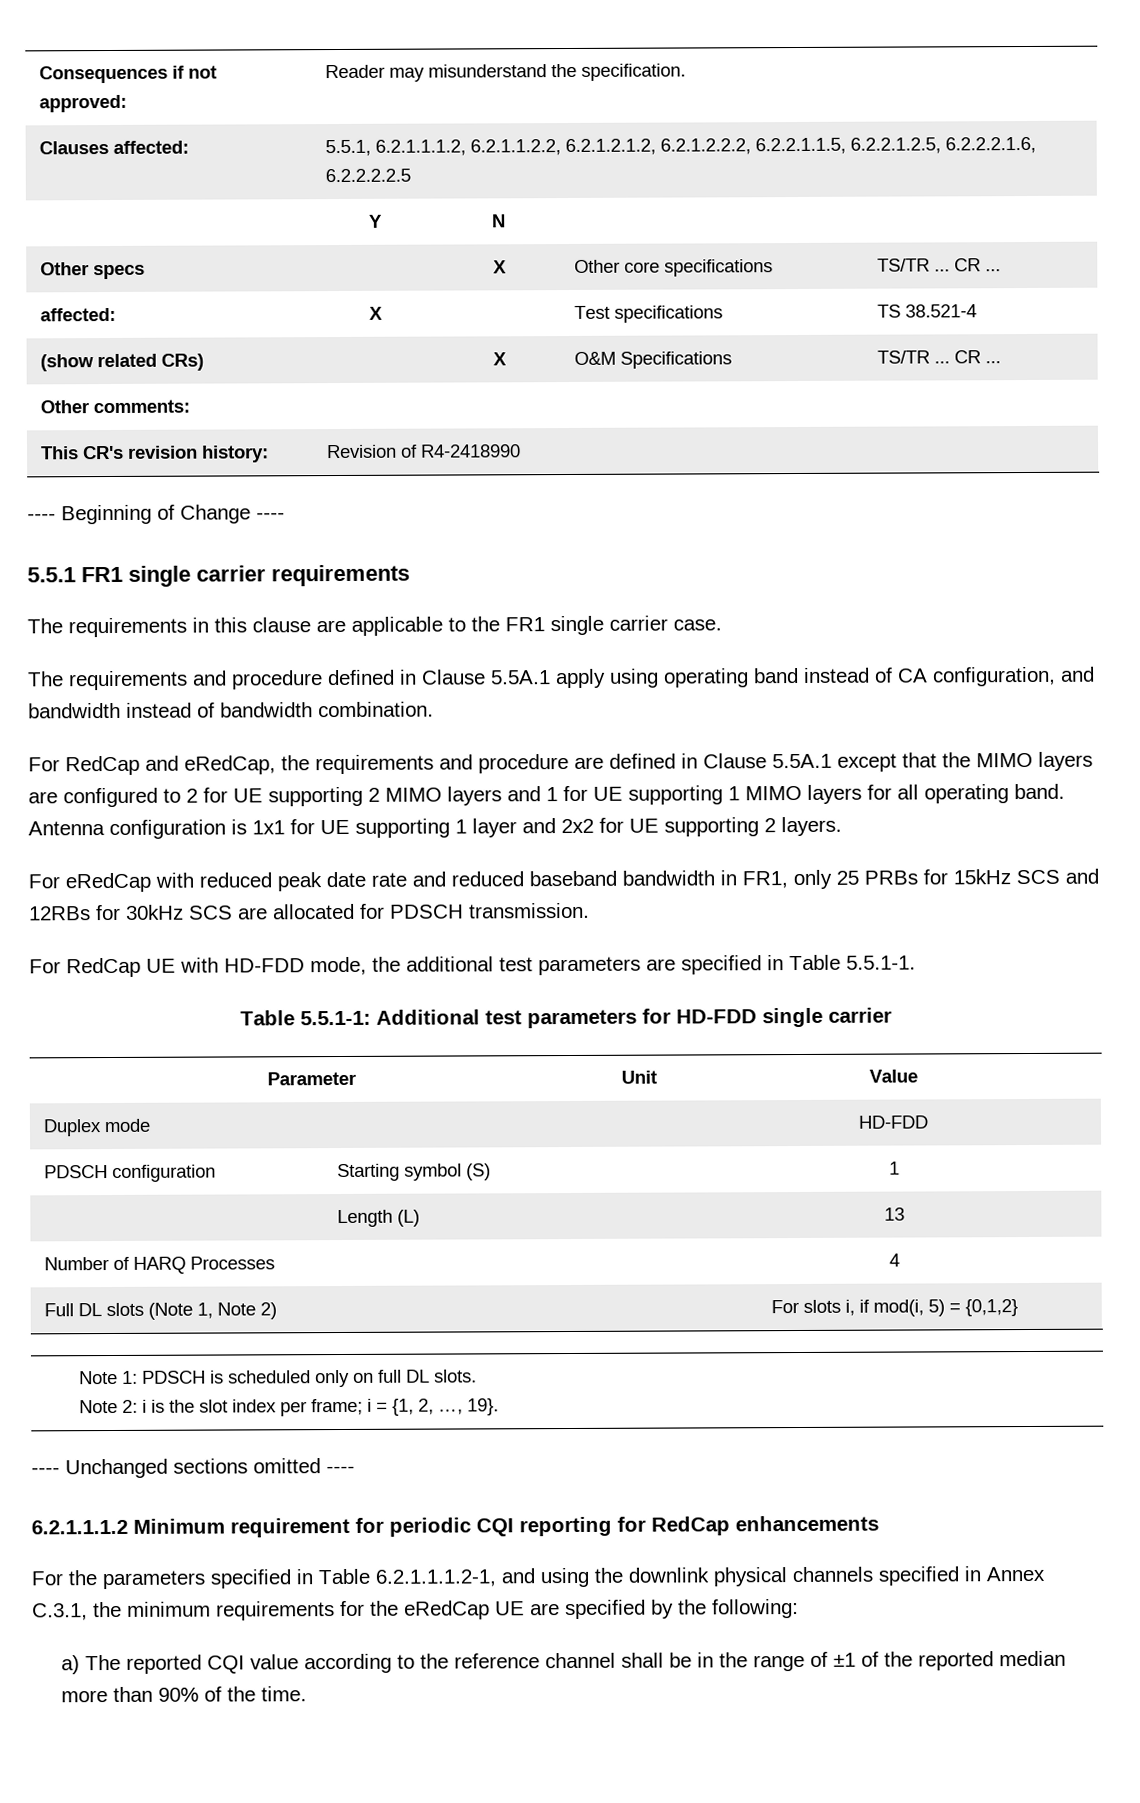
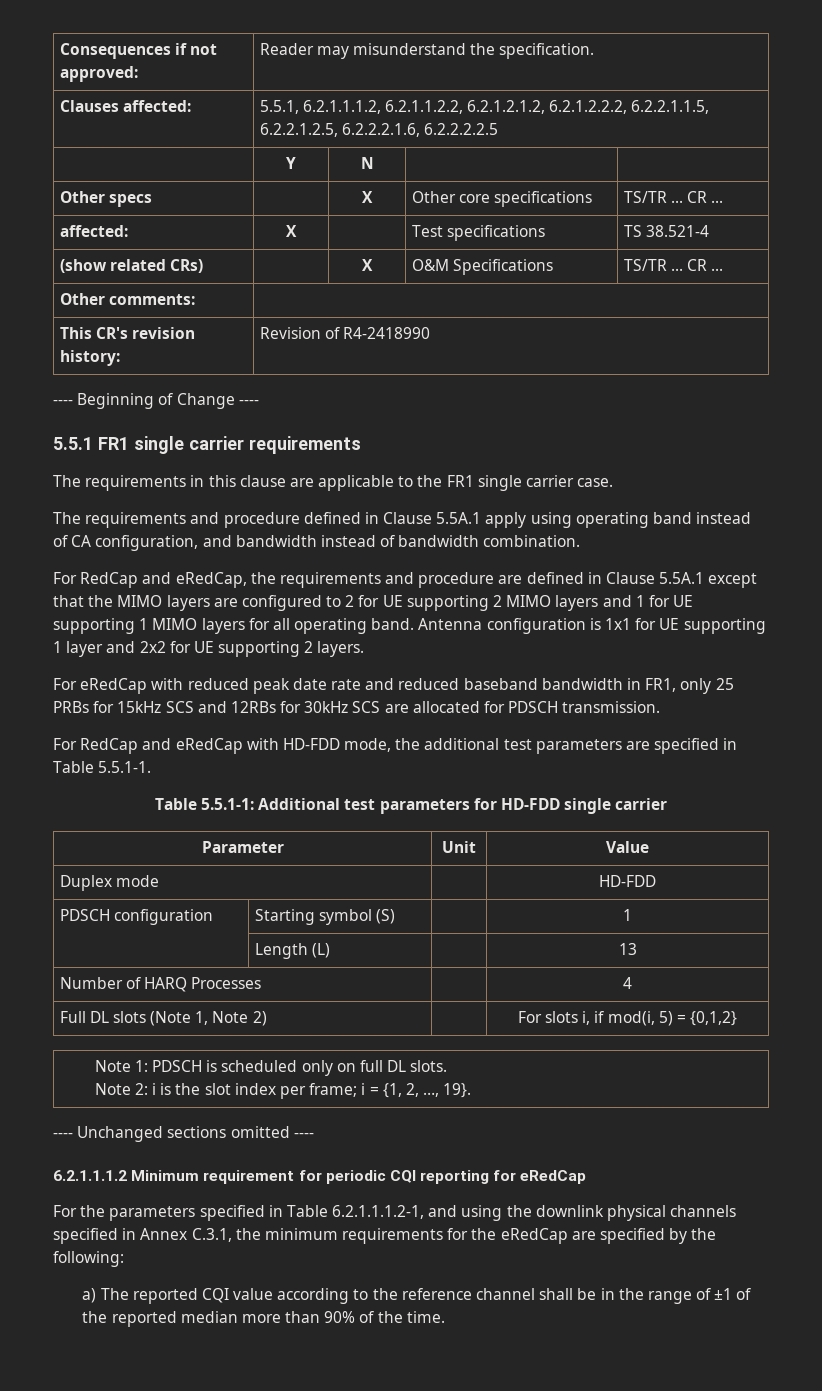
- For RedCap UE with HD-FDD mode, the additional test parameters are specified in Table 5.5.1-1.
+ For RedCap and eRedCap with HD-FDD mode, the additional test parameters are specified in Table 5.5.1-1.
- 6.2.1.1.1.2 Minimum requirement for periodic CQI reporting for RedCap enhancements
+ 6.2.1.1.1.2 Minimum requirement for periodic CQI reporting for eRedCap
- For the parameters specified in Table 6.2.1.1.1.2-1, and using the downlink physical channels specified in Annex C.3.1, the minimum requirements for the eRedCap UE are specified by the following:
+ For the parameters specified in Table 6.2.1.1.1.2-1, and using the downlink physical channels specified in Annex C.3.1, the minimum requirements for the eRedCap are specified by the following:

